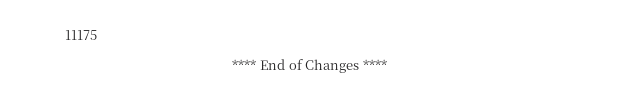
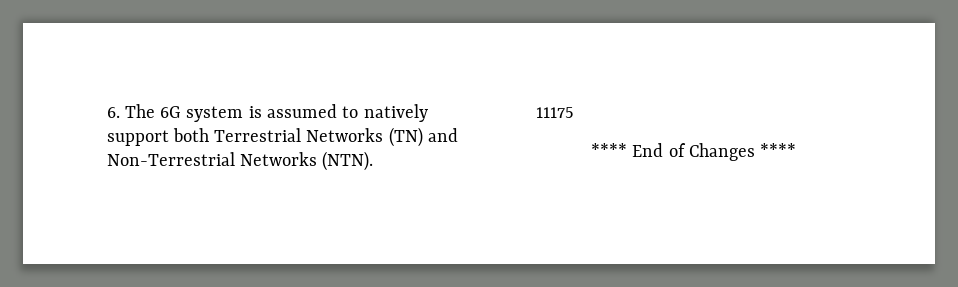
+ 6. The 6G system is assumed to natively support both Terrestrial Networks (TN) and Non-Terrestrial Networks (NTN).

